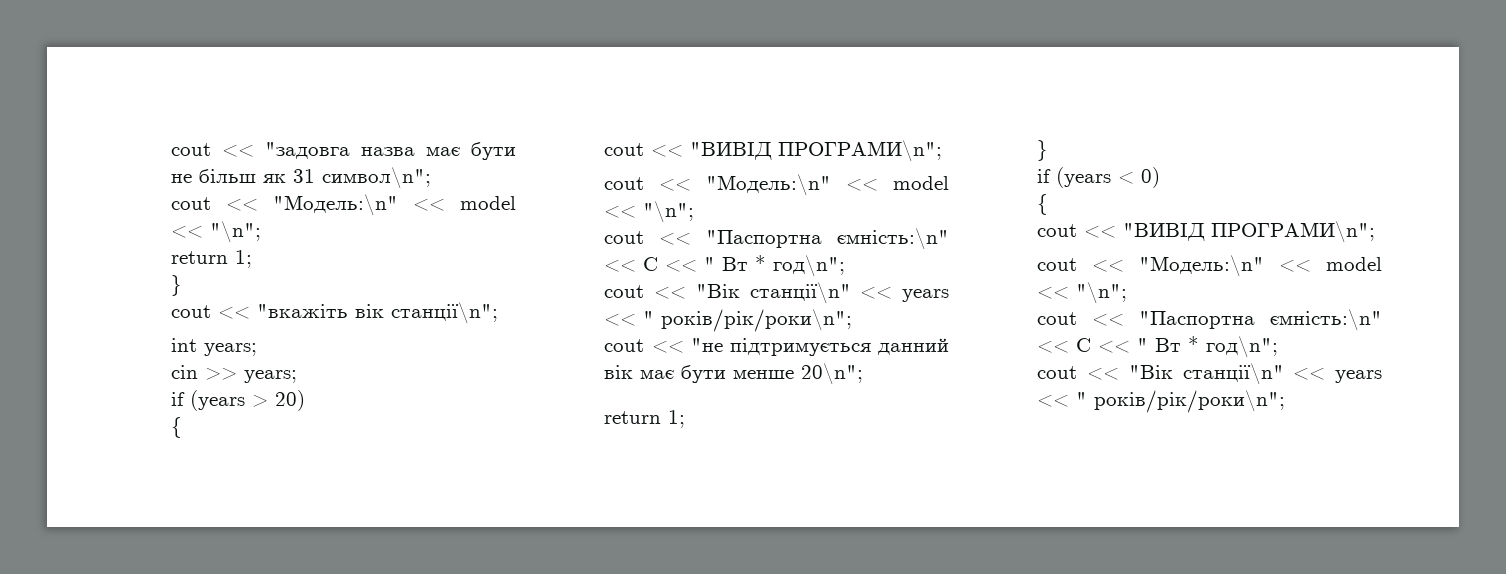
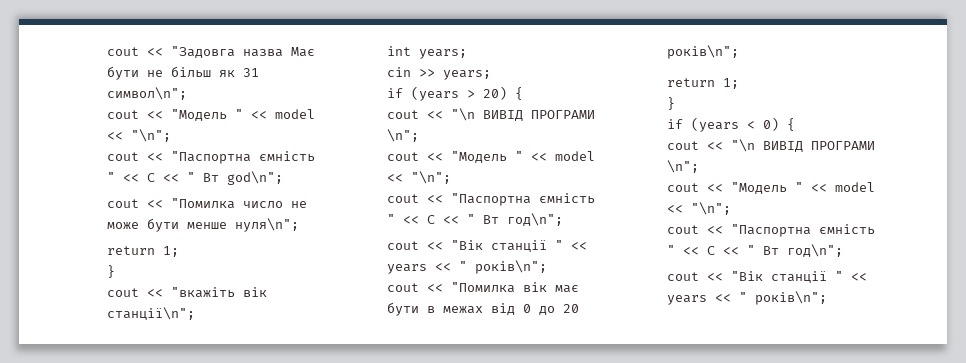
- cout << "задовга назва має бути не більш як 31 символ\n";
- cout << "Модель:\n" << model << "\n";
+ cout << "Задовга назва Має бути не більш як 31 символ\n";
+ cout << "Модель " << model << "\n";
+ cout << "Паспортна ємність " << C << " Вт god\n";
+ cout << "Помилка число не може бути менше нуля\n";
- if (years > 20)
- {
- cout << "ВИВІД ПРОГРАМИ\n";
- cout << "Модель:\n" << model << "\n";
- cout << "Паспортна ємність:\n" << C << " Вт * год\n";
- cout << "Вік станції\n" << years << " років/рік/роки\n";
- cout << "не підтримується данний вік має бути менше 20\n";
+ if (years > 20) {
+ cout << "\n ВИВІД ПРОГРАМИ \n";
+ cout << "Модель " << model << "\n";
+ cout << "Паспортна ємність " << C << " Вт год\n";
+ cout << "Вік станції " << years << " років\n";
+ cout << "Помилка вік має бути в межах від 0 до 20 років\n";
- if (years < 0)
- {
- cout << "ВИВІД ПРОГРАМИ\n";
- cout << "Модель:\n" << model << "\n";
- cout << "Паспортна ємність:\n" << C << " Вт * год\n";
- cout << "Вік станції\n" << years << " років/рік/роки\n";
+ if (years < 0) {
+ cout << "\n ВИВІД ПРОГРАМИ \n";
+ cout << "Модель " << model << "\n";
+ cout << "Паспортна ємність " << C << " Вт год\n";
+ cout << "Вік станції " << years << " років\n";

